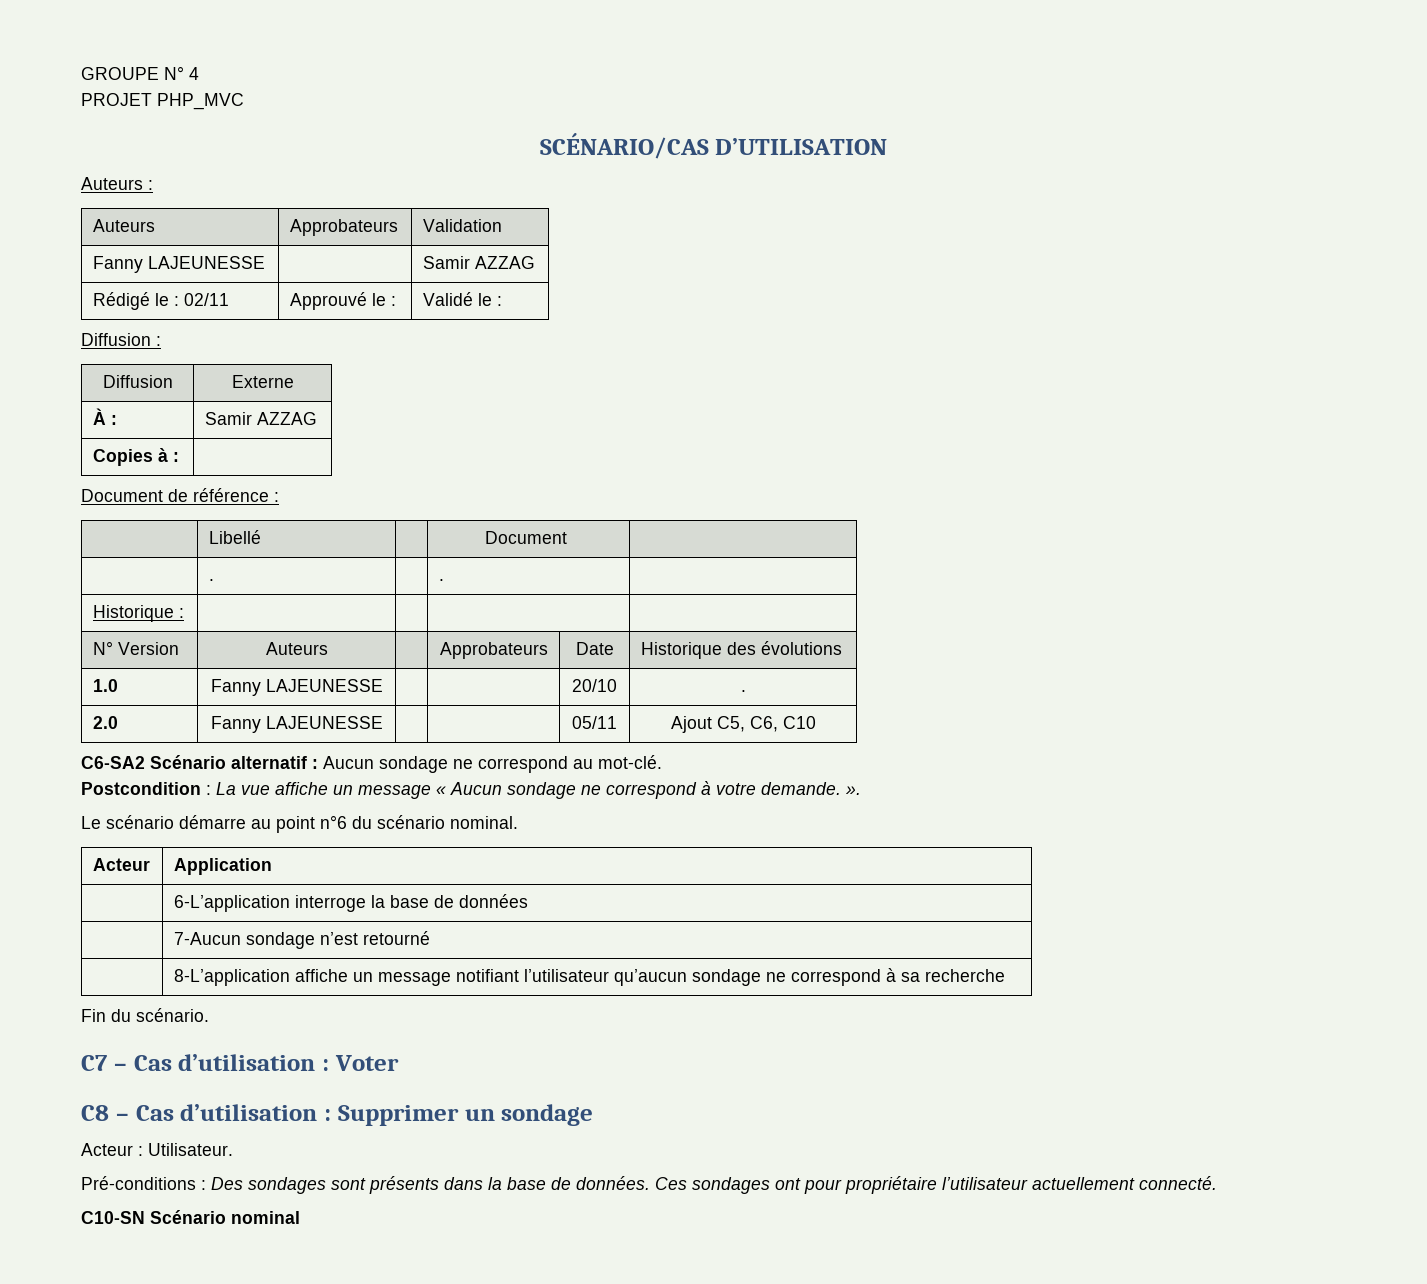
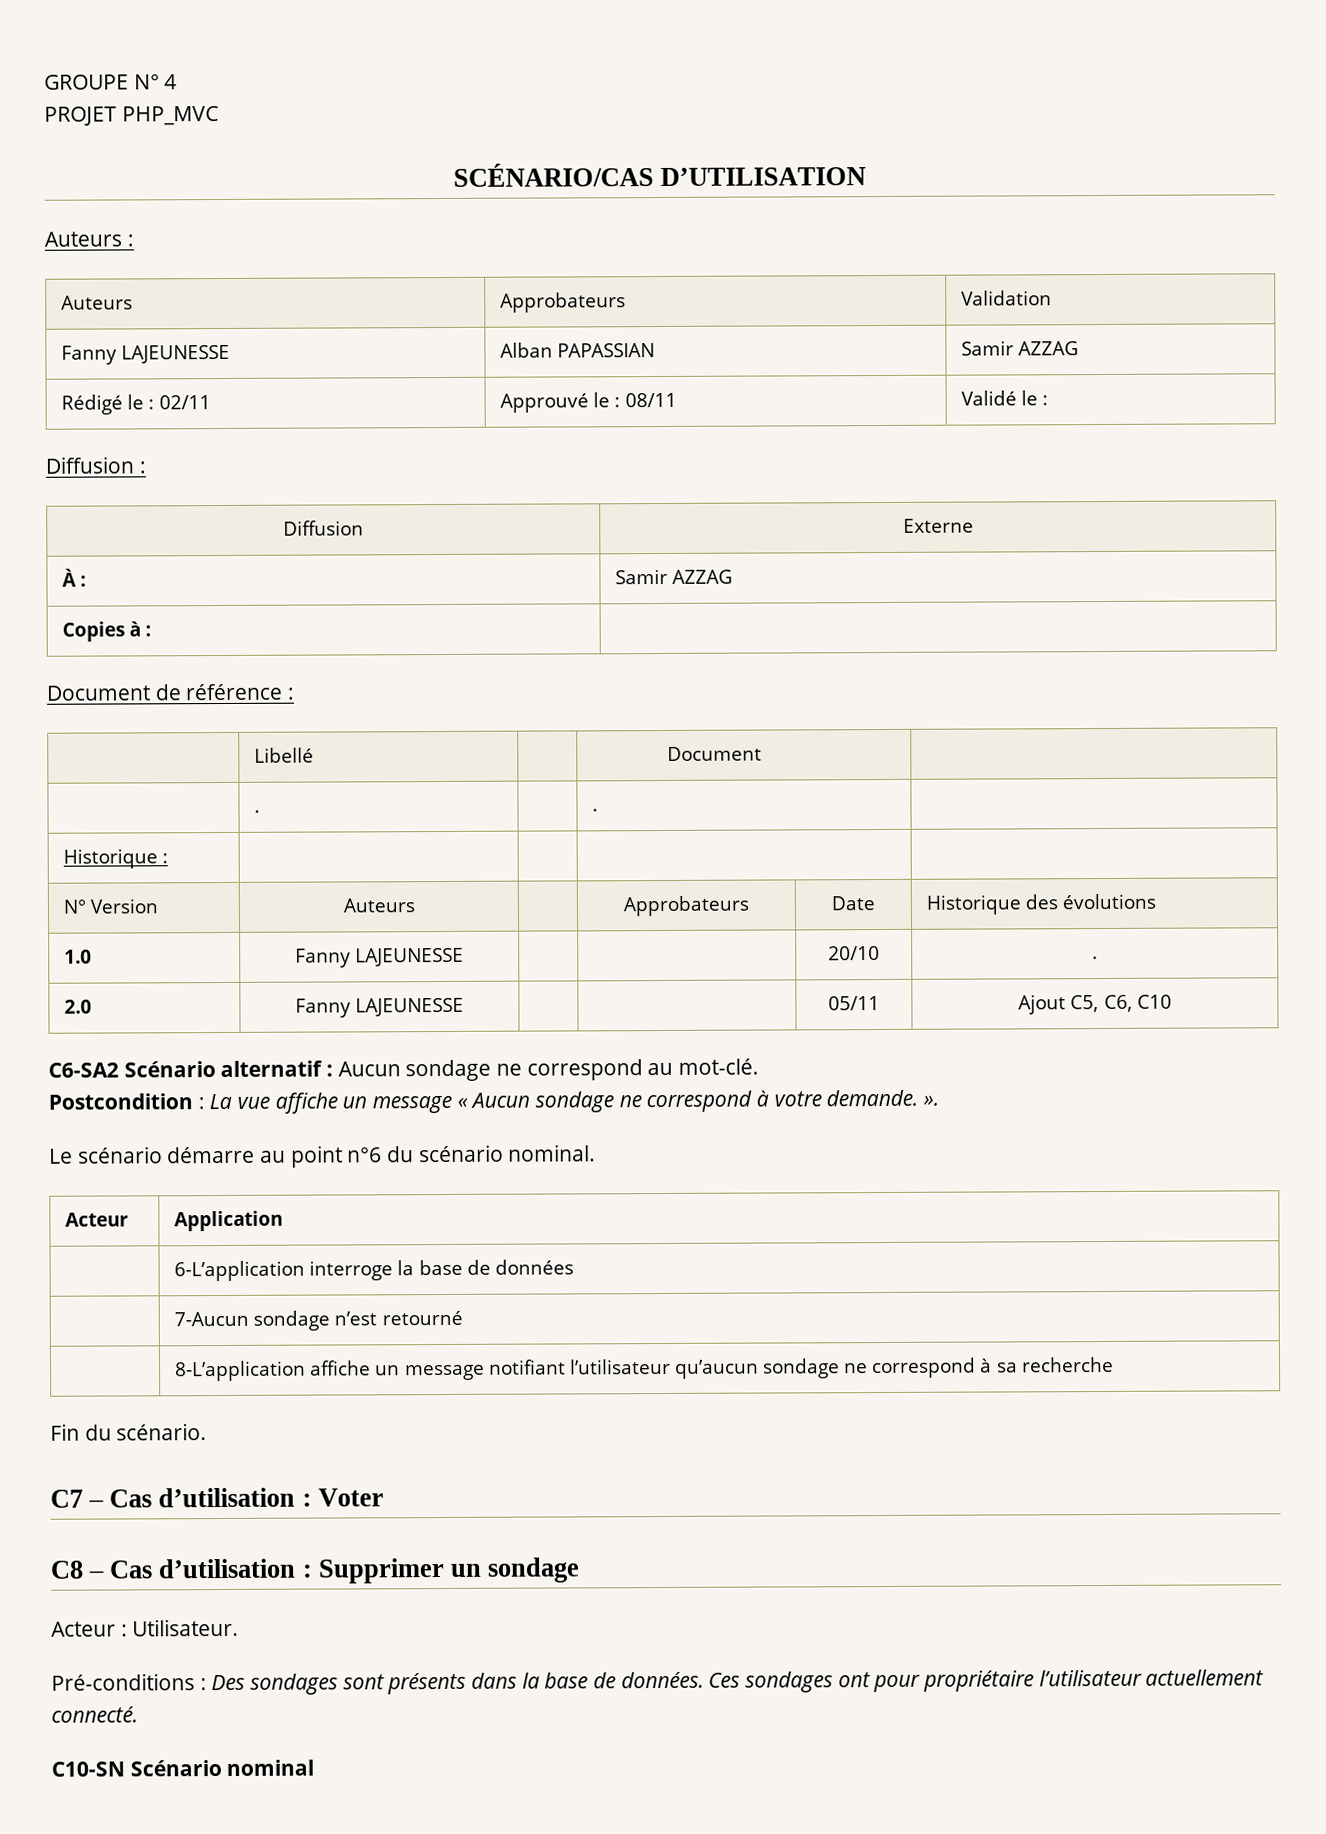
- Fanny LAJEUNESSE | | Samir AZZAG
+ Fanny LAJEUNESSE | Alban PAPASSIAN | Samir AZZAG
- Rédigé le : 02/11 | Approuvé le : | Validé le :
+ Rédigé le : 02/11 | Approuvé le : 08/11 | Validé le :

